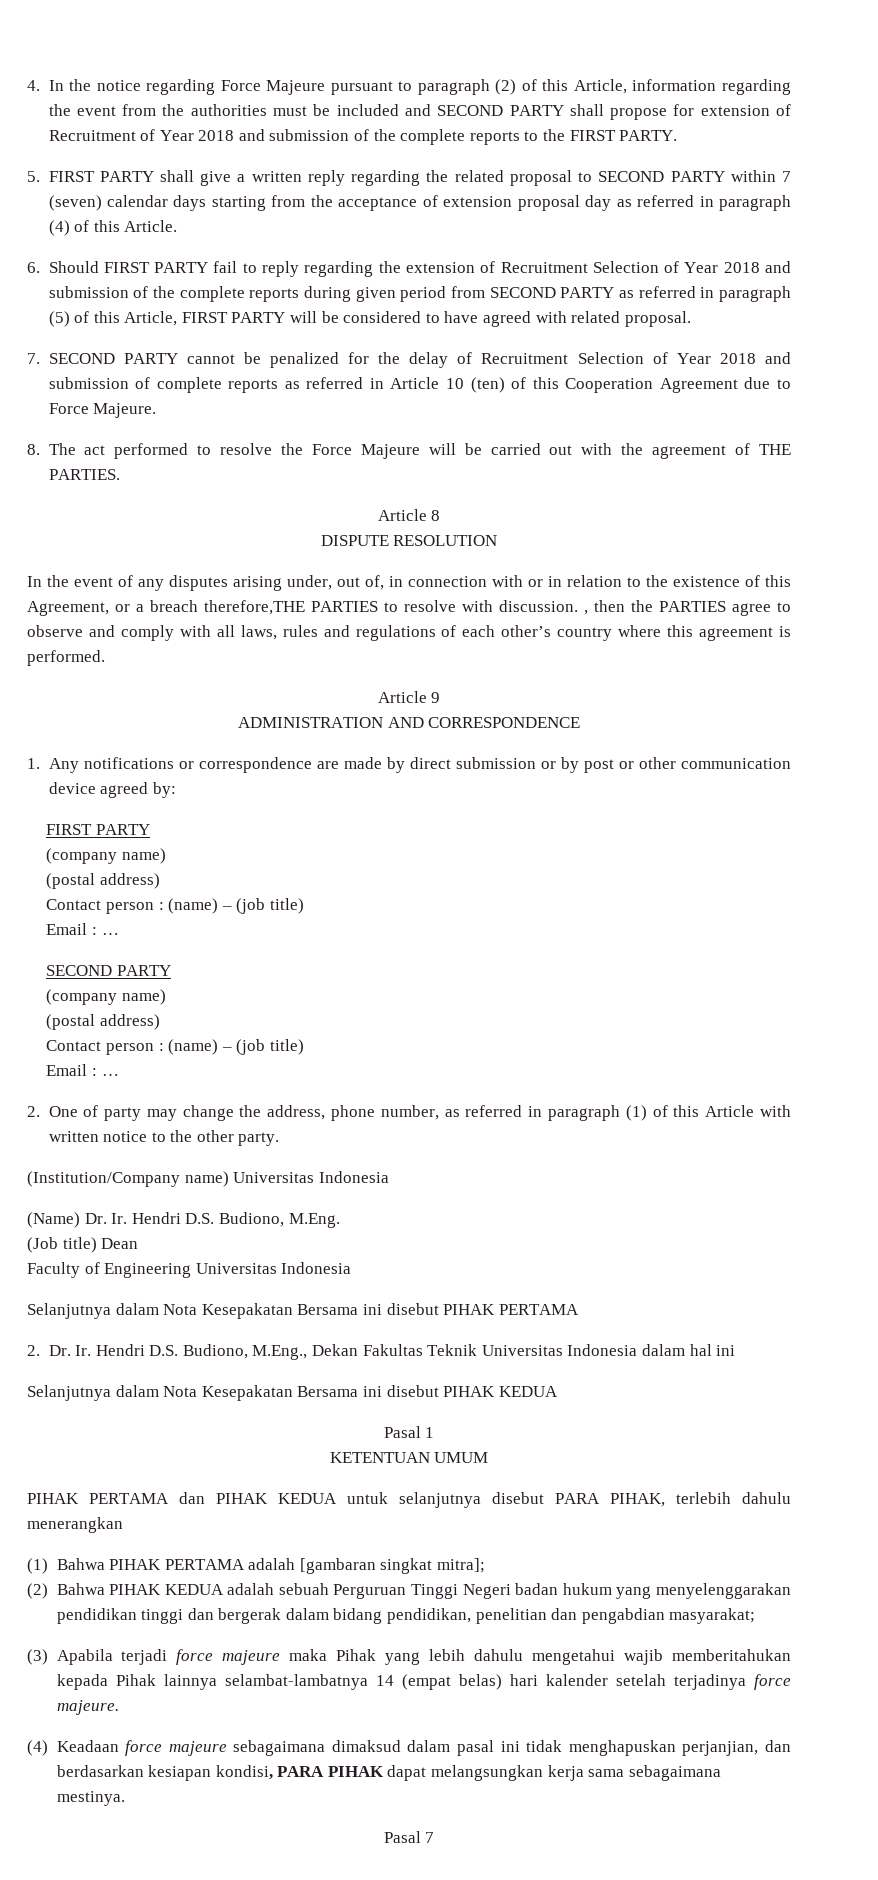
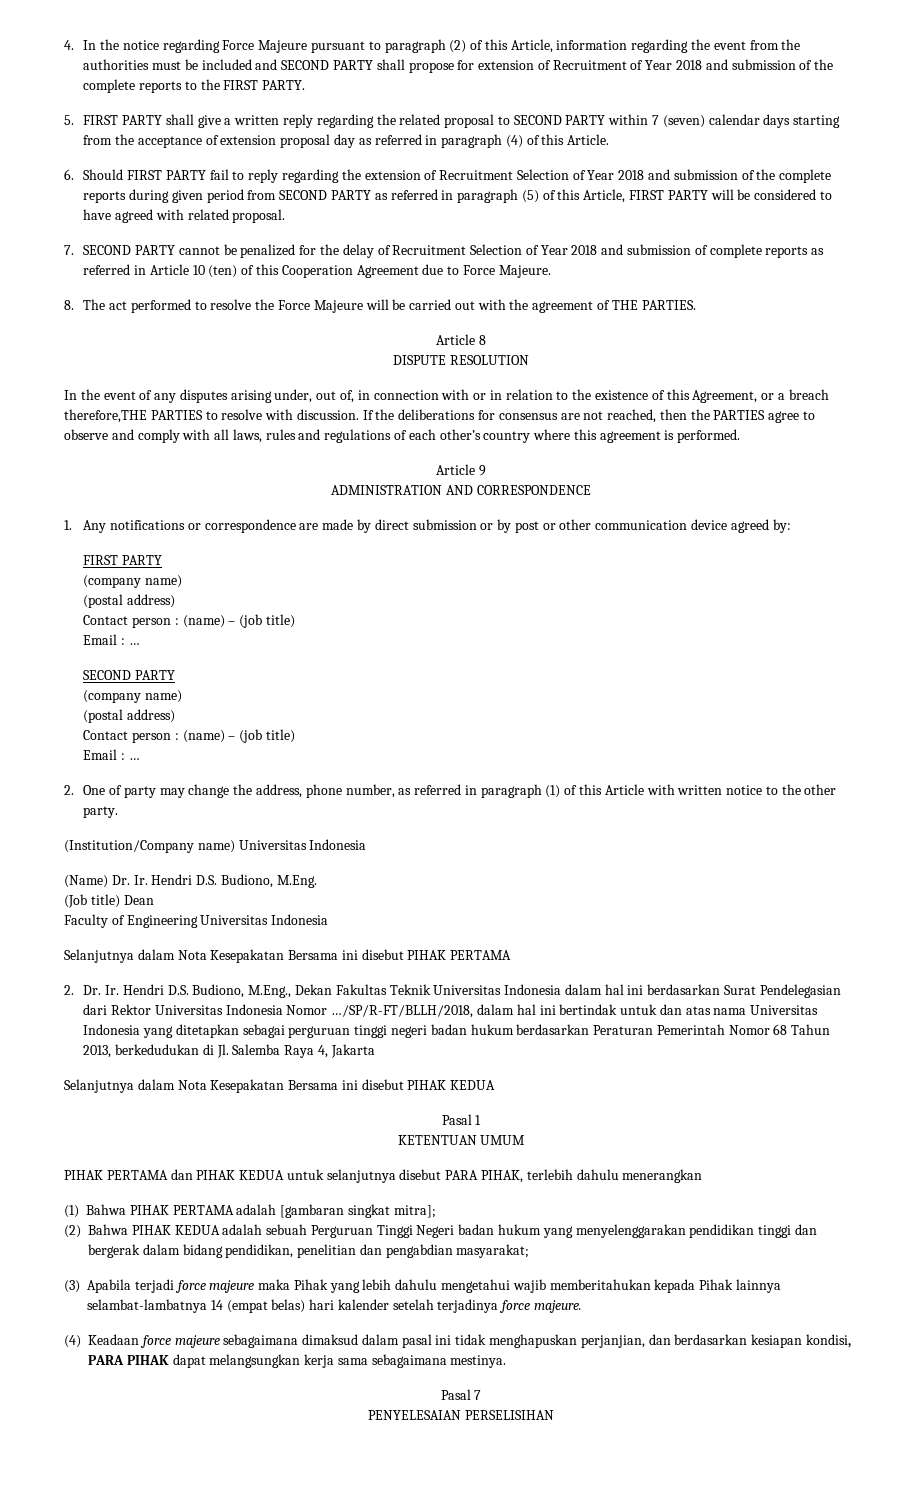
- In the event of any disputes arising under, out of, in connection with or in relation to the existence of this Agreement, or a breach therefore,THE PARTIES to resolve with discussion. , then the PARTIES agree to observe and comply with all laws, rules and regulations of each other’s country where this agreement is performed.
+ In the event of any disputes arising under, out of, in connection with or in relation to the existence of this Agreement, or a breach therefore,THE PARTIES to resolve with discussion. If the deliberations for consensus are not reached, then the PARTIES agree to observe and comply with all laws, rules and regulations of each other’s country where this agreement is performed.
- 2. Dr. Ir. Hendri D.S. Budiono, M.Eng., Dekan Fakultas Teknik Universitas Indonesia dalam hal ini
+ 2. Dr. Ir. Hendri D.S. Budiono, M.Eng., Dekan Fakultas Teknik Universitas Indonesia dalam hal ini berdasarkan Surat Pendelegasian dari Rektor Universitas Indonesia Nomor …/SP/R-FT/BLLH/2018, dalam hal ini bertindak untuk dan atas nama Universitas Indonesia yang ditetapkan sebagai perguruan tinggi negeri badan hukum berdasarkan Peraturan Pemerintah Nomor 68 Tahun 2013, berkedudukan di Jl. Salemba Raya 4, Jakarta
+ PENYELESAIAN PERSELISIHAN

